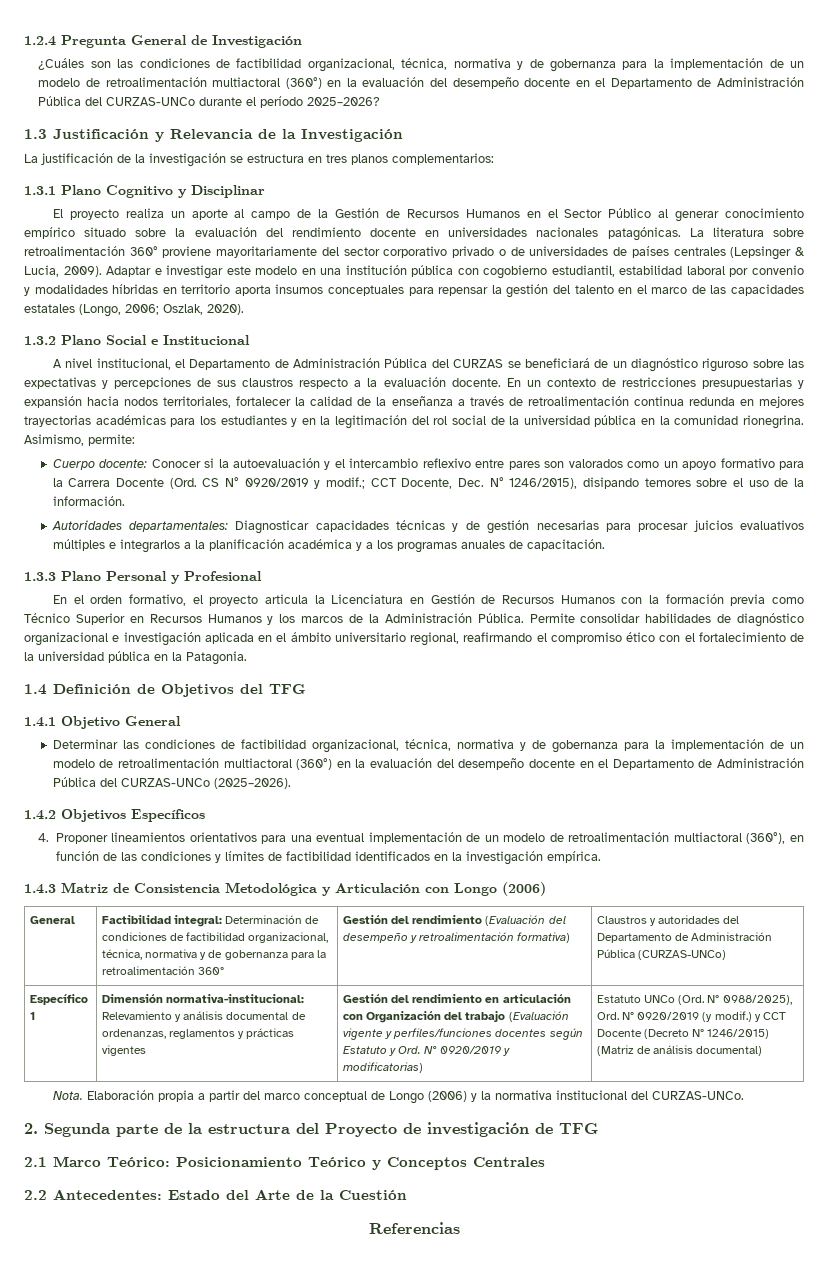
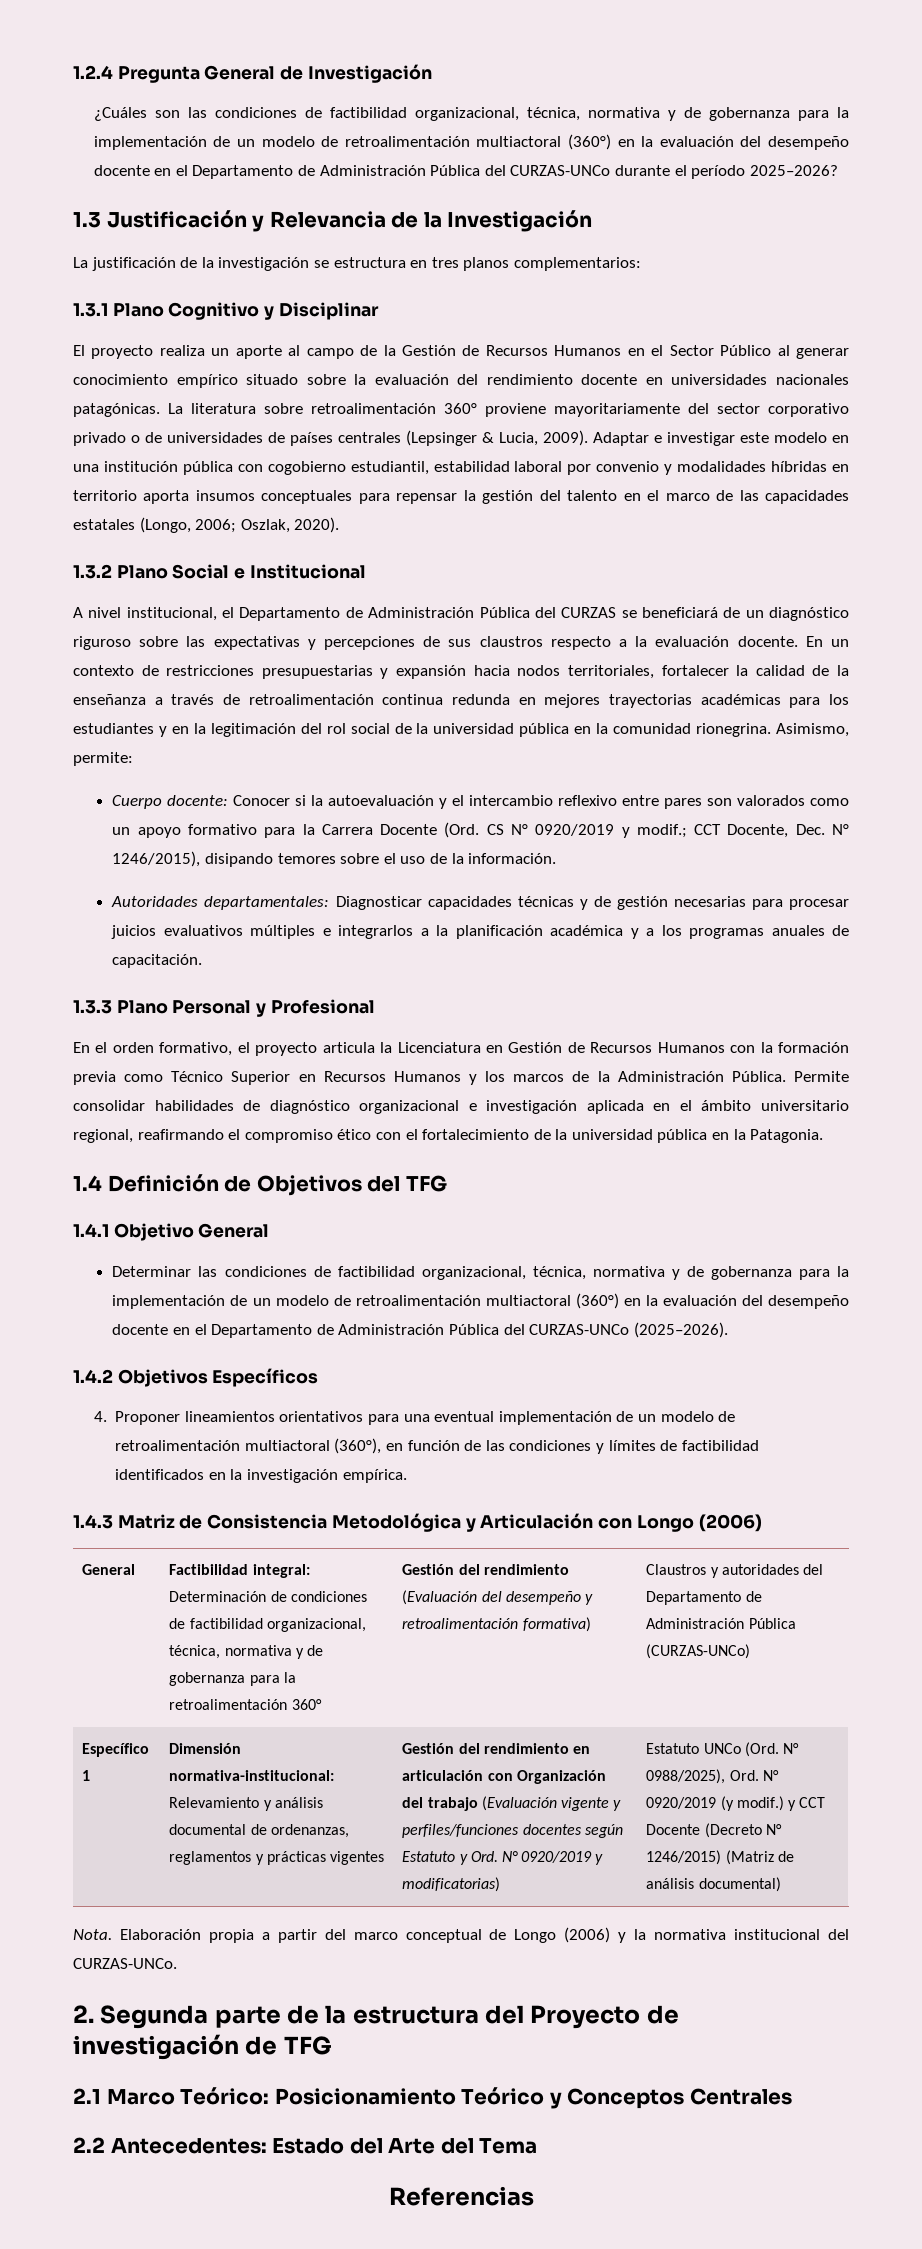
- 2.2 Antecedentes: Estado del Arte de la Cuestión
+ 2.2 Antecedentes: Estado del Arte del Tema

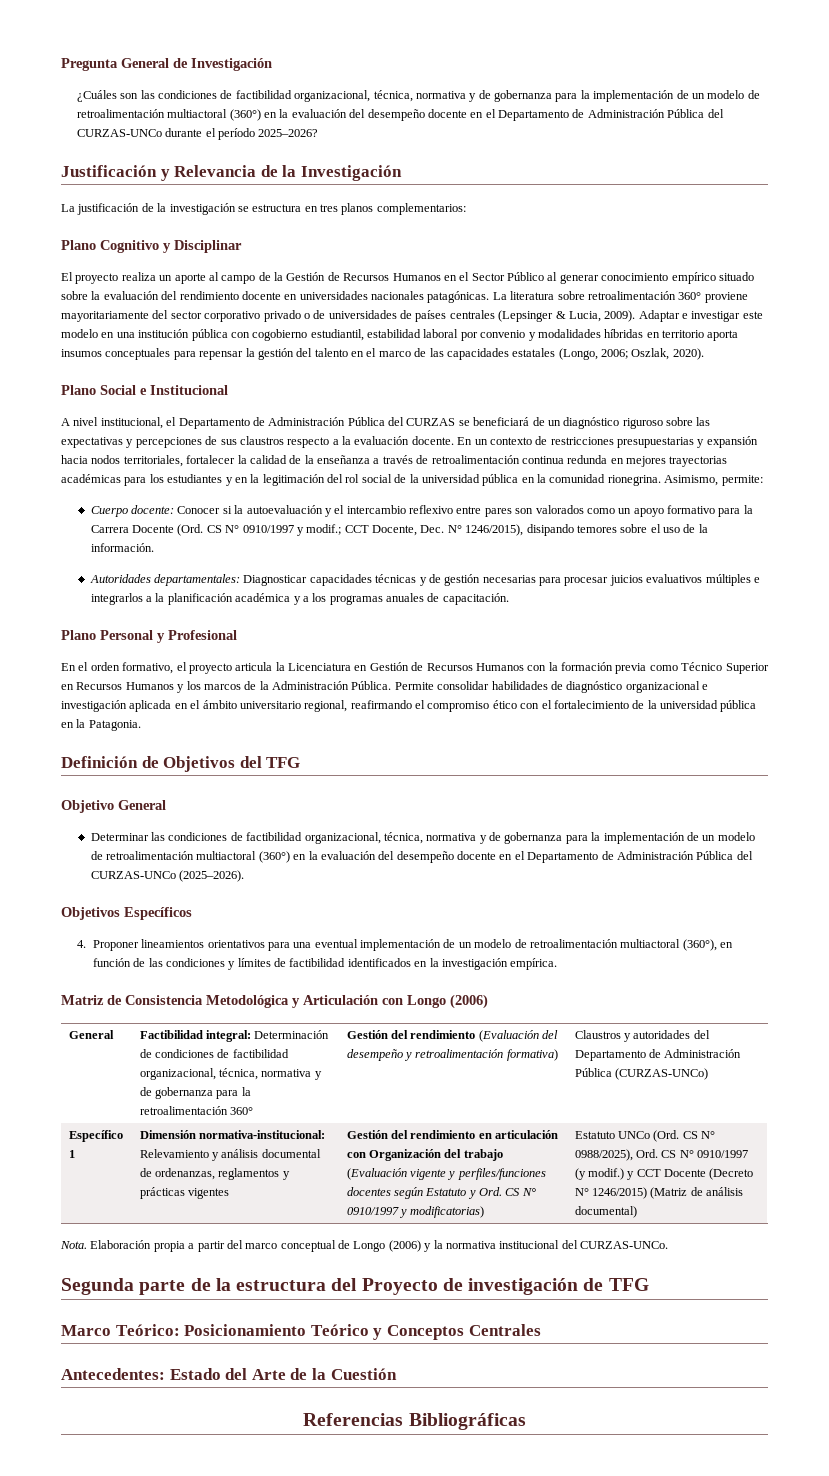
- 1.2.4 Pregunta General de Investigación
+ Pregunta General de Investigación
- 1.3 Justificación y Relevancia de la Investigación
+ Justificación y Relevancia de la Investigación
- 1.3.1 Plano Cognitivo y Disciplinar
+ Plano Cognitivo y Disciplinar
- 1.3.2 Plano Social e Institucional
+ Plano Social e Institucional
- Cuerpo docente: Conocer si la autoevaluación y el intercambio reflexivo entre pares son valorados como un apoyo formativo para la Carrera Docente (Ord. CS N° 0920/2019 y modif.; CCT Docente, Dec. N° 1246/2015), disipando temores sobre el uso de la información.
+ Cuerpo docente: Conocer si la autoevaluación y el intercambio reflexivo entre pares son valorados como un apoyo formativo para la Carrera Docente (Ord. CS N° 0910/1997 y modif.; CCT Docente, Dec. N° 1246/2015), disipando temores sobre el uso de la información.
- 1.3.3 Plano Personal y Profesional
+ Plano Personal y Profesional
- 1.4 Definición de Objetivos del TFG
+ Definición de Objetivos del TFG
- 1.4.1 Objetivo General
+ Objetivo General
- 1.4.2 Objetivos Específicos
+ Objetivos Específicos
- 1.4.3 Matriz de Consistencia Metodológica y Articulación con Longo (2006)
+ Matriz de Consistencia Metodológica y Articulación con Longo (2006)
- Gestión del rendimiento en articulación con Organización del trabajo (Evaluación vigente y perfiles/funciones docentes según Estatuto y Ord. N° 0920/2019 y modificatorias)
+ Gestión del rendimiento en articulación con Organización del trabajo (Evaluación vigente y perfiles/funciones docentes según Estatuto y Ord. CS N° 0910/1997 y modificatorias)
- Estatuto UNCo (Ord. N° 0988/2025), Ord. N° 0920/2019 (y modif.) y CCT Docente (Decreto N° 1246/2015) (Matriz de análisis documental)
+ Estatuto UNCo (Ord. CS N° 0988/2025), Ord. CS N° 0910/1997 (y modif.) y CCT Docente (Decreto N° 1246/2015) (Matriz de análisis documental)
- 2. Segunda parte de la estructura del Proyecto de investigación de TFG
+ Segunda parte de la estructura del Proyecto de investigación de TFG
- 2.1 Marco Teórico: Posicionamiento Teórico y Conceptos Centrales
+ Marco Teórico: Posicionamiento Teórico y Conceptos Centrales
- 2.2 Antecedentes: Estado del Arte del Tema
+ Antecedentes: Estado del Arte de la Cuestión
- Referencias
+ Referencias Bibliográficas

